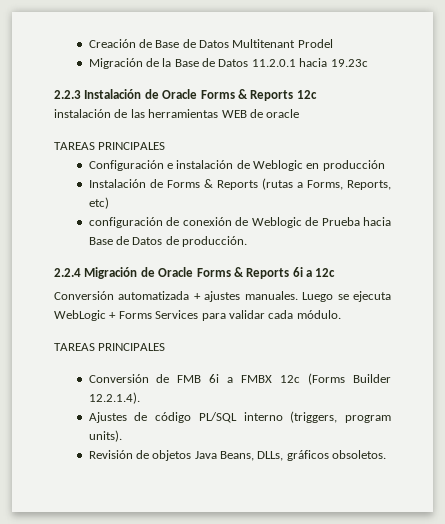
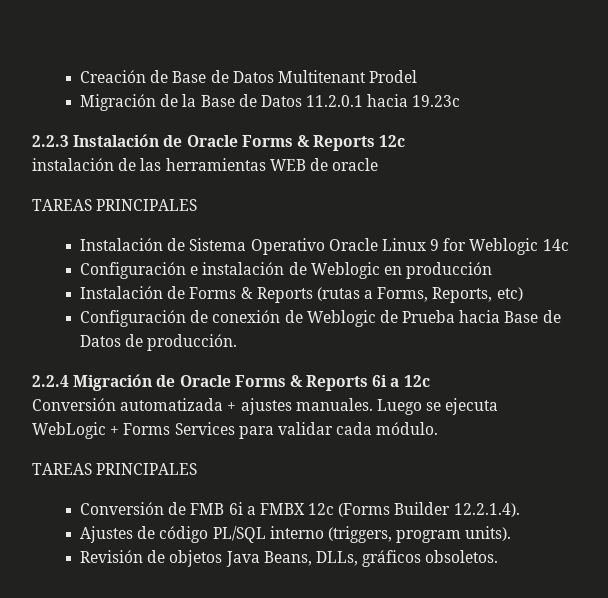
+ Instalación de Sistema Operativo Oracle Linux 9 for Weblogic 14c
- configuración de conexión de Weblogic de Prueba hacia Base de Datos de producción.
+ Configuración de conexión de Weblogic de Prueba hacia Base de Datos de producción.

